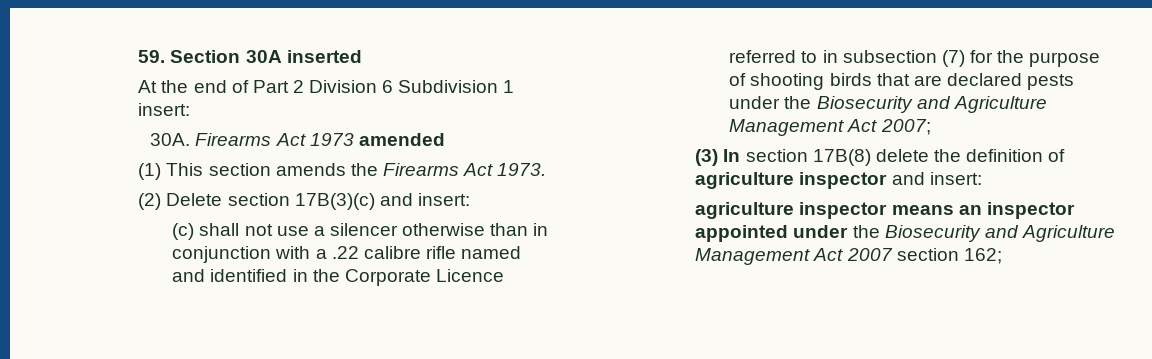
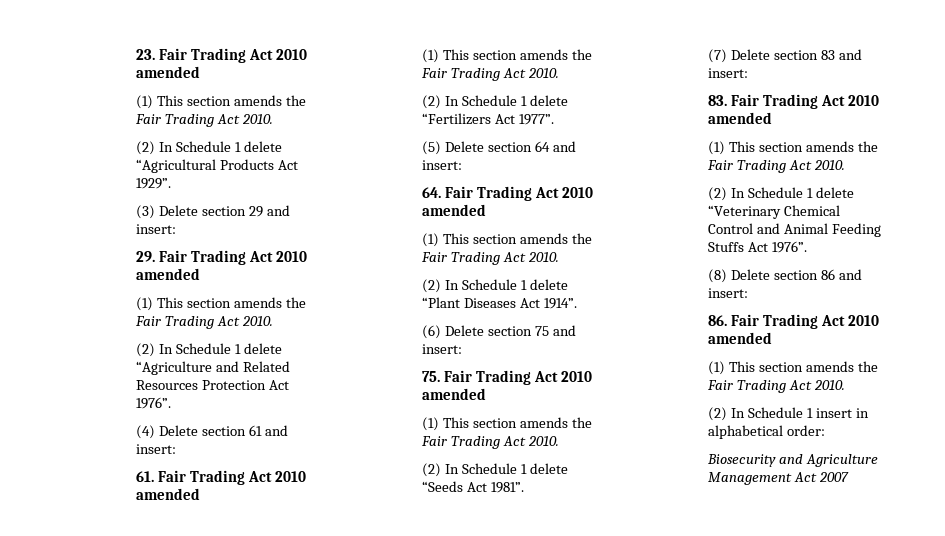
- 59. Section 30A inserted
- At the end of Part 2 Division 6 Subdivision 1 insert:
- 30A. Firearms Act 1973 amended
- (1) This section amends the Firearms Act 1973.
- (2) Delete section 17B(3)(c) and insert:
- (c) shall not use a silencer otherwise than in conjunction with a .22 calibre rifle named and identified in the Corporate Licence referred to in subsection (7) for the purpose of shooting birds that are declared pests under the Biosecurity and Agriculture Management Act 2007;
- (3) In section 17B(8) delete the definition of agriculture inspector and insert:
- agriculture inspector means an inspector appointed under the Biosecurity and Agriculture Management Act 2007 section 162;
+ 23. Fair Trading Act 2010 amended
+ (1) This section amends the Fair Trading Act 2010.
+ (2) In Schedule 1 delete “Agricultural Products Act 1929”.
+ (3) Delete section 29 and insert:
+ 29. Fair Trading Act 2010 amended
+ (1) This section amends the Fair Trading Act 2010.
+ (2) In Schedule 1 delete “Agriculture and Related Resources Protection Act 1976”.
+ (4) Delete section 61 and insert:
+ 61. Fair Trading Act 2010 amended
+ (1) This section amends the Fair Trading Act 2010.
+ (2) In Schedule 1 delete “Fertilizers Act 1977”.
+ (5) Delete section 64 and insert:
+ 64. Fair Trading Act 2010 amended
+ (1) This section amends the Fair Trading Act 2010.
+ (2) In Schedule 1 delete “Plant Diseases Act 1914”.
+ (6) Delete section 75 and insert:
+ 75. Fair Trading Act 2010 amended
+ (1) This section amends the Fair Trading Act 2010.
+ (2) In Schedule 1 delete “Seeds Act 1981”.
+ (7) Delete section 83 and insert:
+ 83. Fair Trading Act 2010 amended
+ (1) This section amends the Fair Trading Act 2010.
+ (2) In Schedule 1 delete “Veterinary Chemical Control and Animal Feeding Stuffs Act 1976”.
+ (8) Delete section 86 and insert:
+ 86. Fair Trading Act 2010 amended
+ (1) This section amends the Fair Trading Act 2010.
+ (2) In Schedule 1 insert in alphabetical order:
+ Biosecurity and Agriculture Management Act 2007

